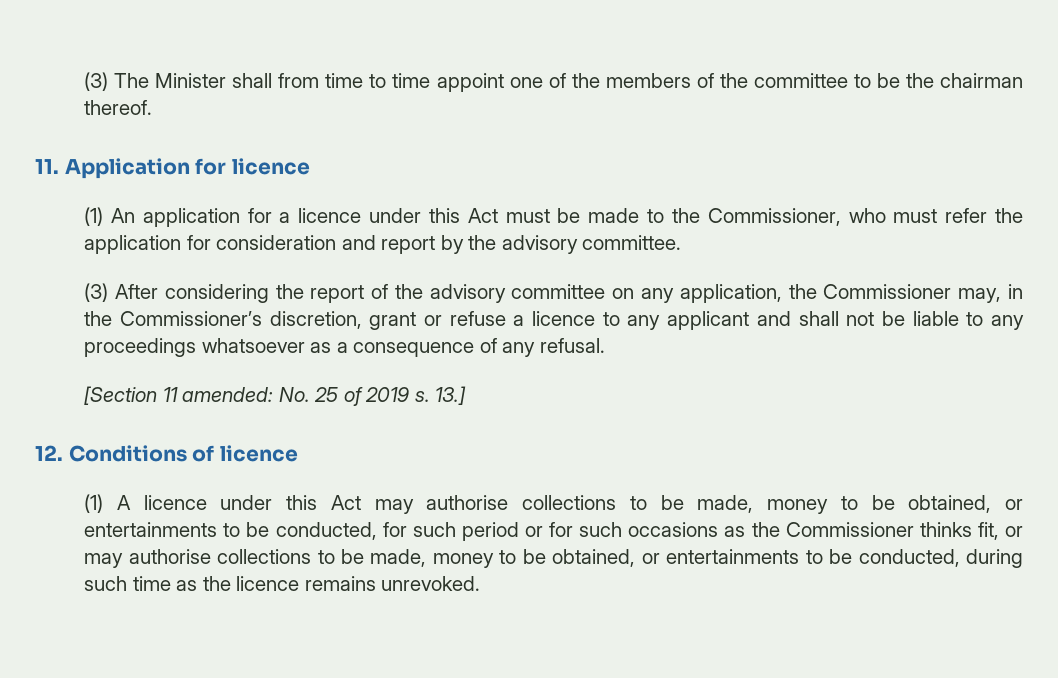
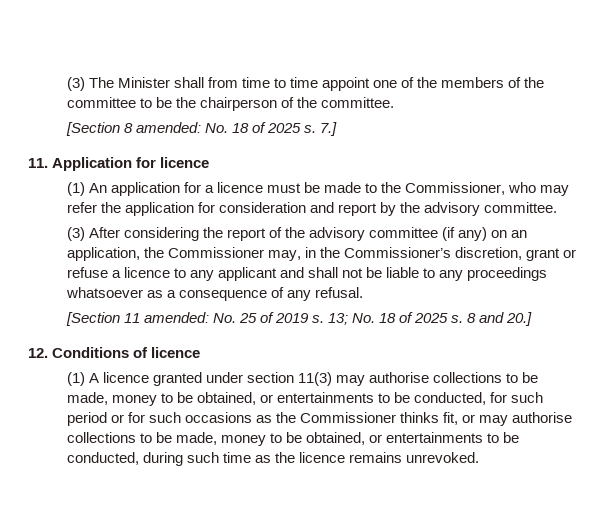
- (3) The Minister shall from time to time appoint one of the members of the committee to be the chairman thereof.
+ (3) The Minister shall from time to time appoint one of the members of the committee to be the chairperson of the committee.
+ [Section 8 amended: No. 18 of 2025 s. 7.]
- (1) An application for a licence under this Act must be made to the Commissioner, who must refer the application for consideration and report by the advisory committee.
+ (1) An application for a licence must be made to the Commissioner, who may refer the application for consideration and report by the advisory committee.
- (3) After considering the report of the advisory committee on any application, the Commissioner may, in the Commissioner’s discretion, grant or refuse a licence to any applicant and shall not be liable to any proceedings whatsoever as a consequence of any refusal.
+ (3) After considering the report of the advisory committee (if any) on an application, the Commissioner may, in the Commissioner’s discretion, grant or refuse a licence to any applicant and shall not be liable to any proceedings whatsoever as a consequence of any refusal.
- 13.]
+ 13; No. 18 of 2025 s. 8 and 20.]
- (1) A licence under this Act may authorise collections to be made, money to be obtained, or entertainments to be conducted, for such period or for such occasions as the Commissioner thinks fit, or may authorise collections to be made, money to be obtained, or entertainments to be conducted, during such time as the licence remains unrevoked.
+ (1) A licence granted under section 11(3) may authorise collections to be made, money to be obtained, or entertainments to be conducted, for such period or for such occasions as the Commissioner thinks fit, or may authorise collections to be made, money to be obtained, or entertainments to be conducted, during such time as the licence remains unrevoked.

